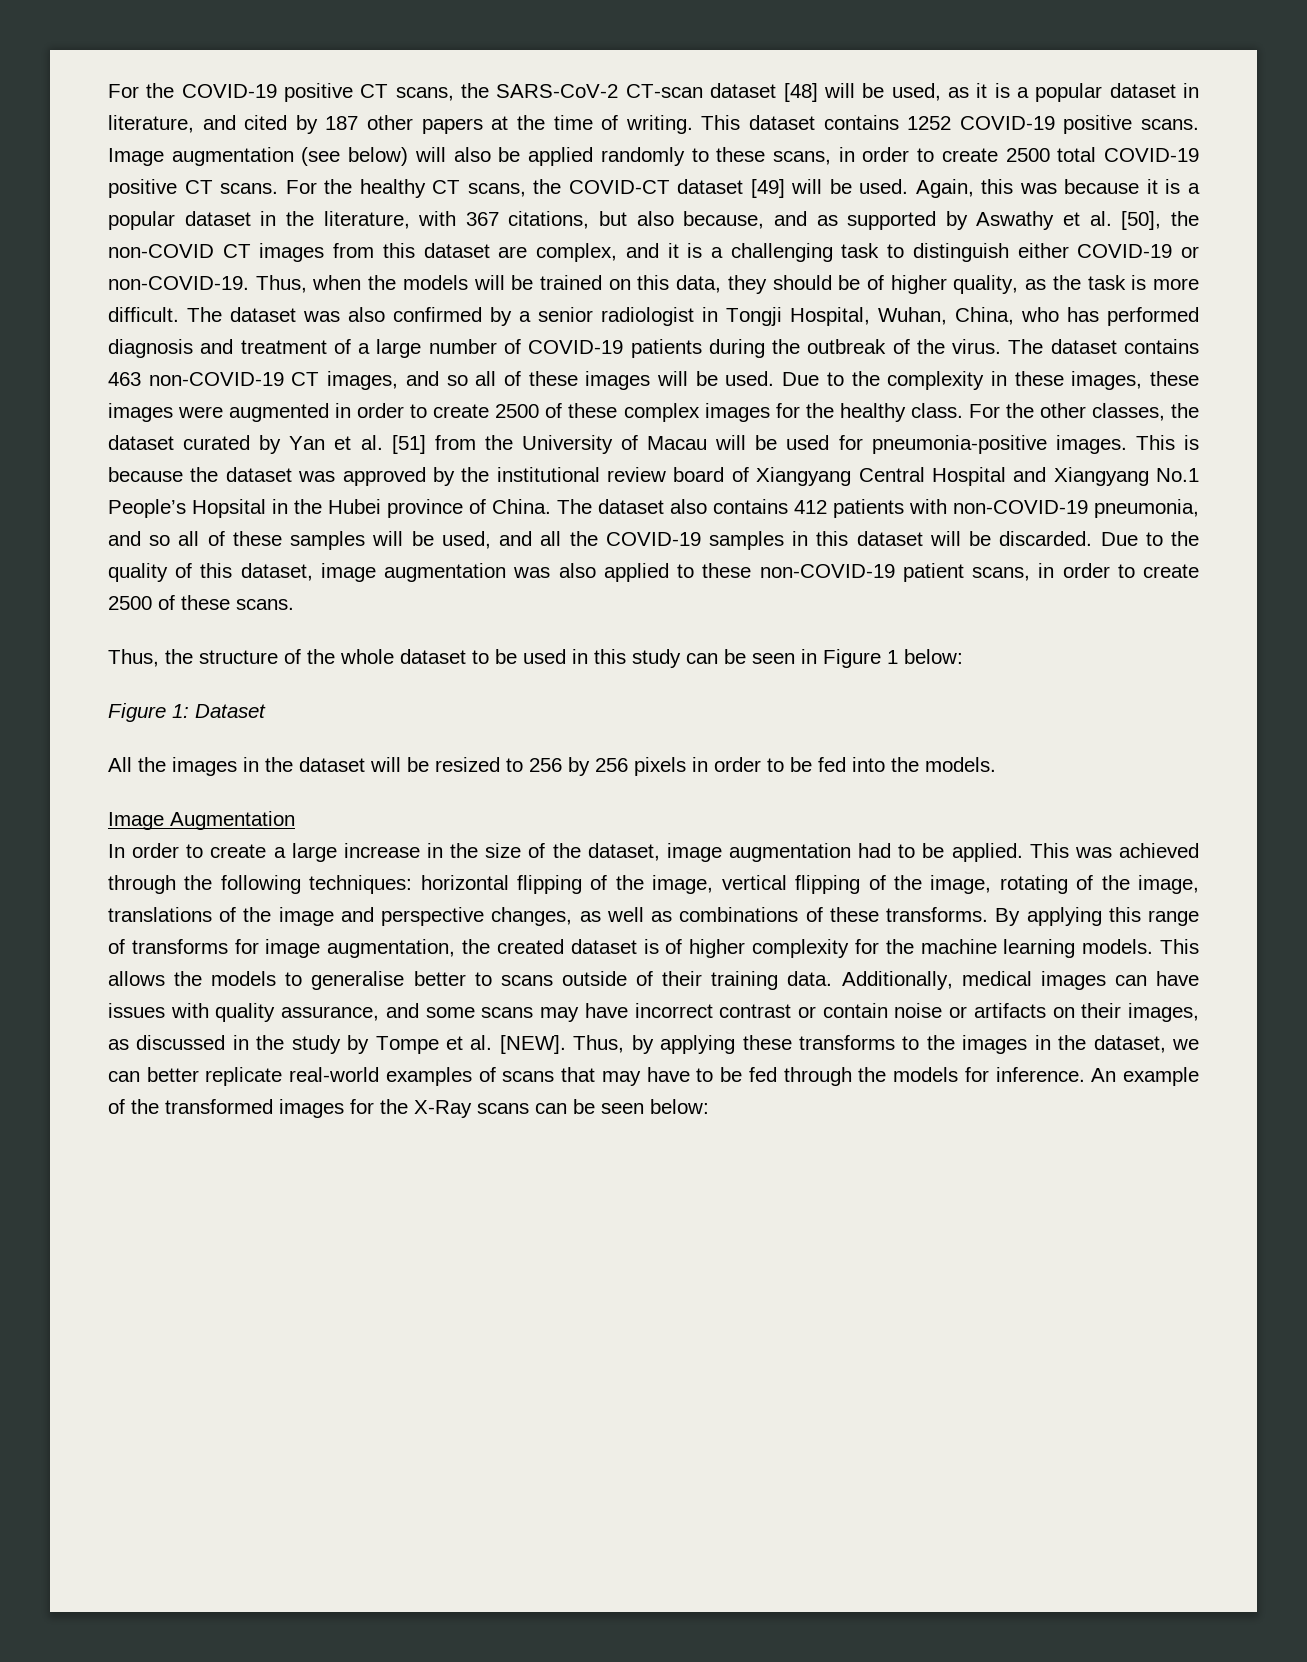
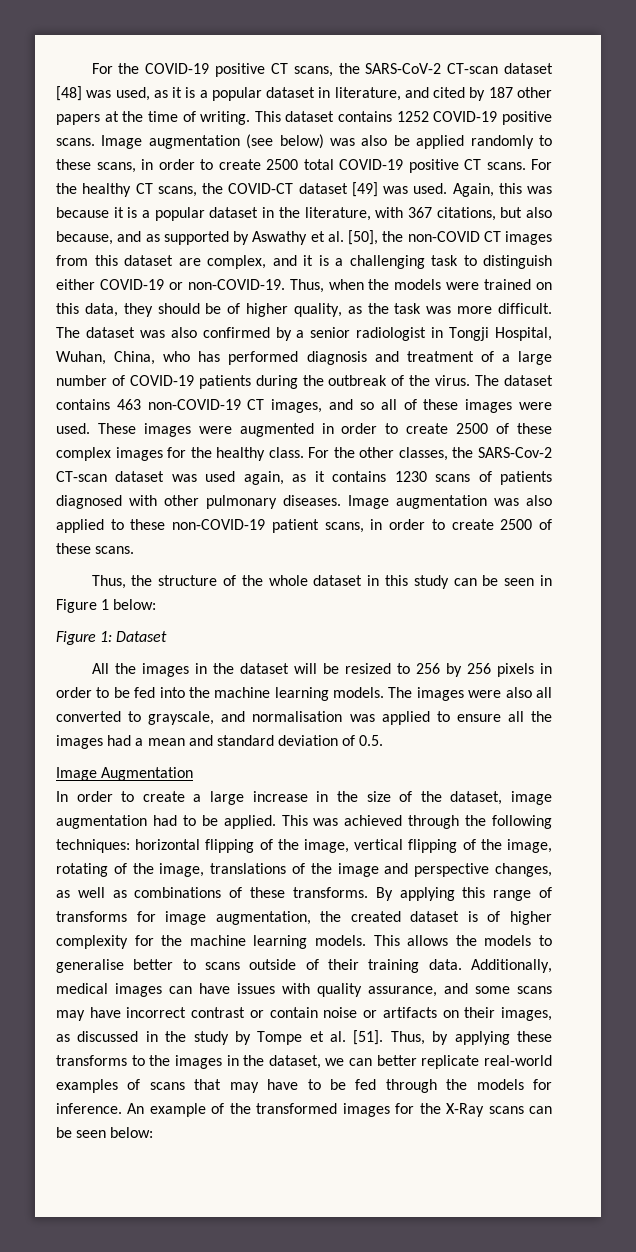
- For the COVID-19 positive CT scans, the SARS-CoV-2 CT-scan dataset [48] will be used, as it is a popular dataset in literature, and cited by 187 other papers at the time of writing.
+ For the COVID-19 positive CT scans, the SARS-CoV-2 CT-scan dataset [48] was used, as it is a popular dataset in literature, and cited by 187 other papers at the time of writing.
- Image augmentation (see below) will also be applied randomly to these scans, in order to create 2500 total COVID-19 positive CT scans.
+ Image augmentation (see below) was also be applied randomly to these scans, in order to create 2500 total COVID-19 positive CT scans.
- For the healthy CT scans, the COVID-CT dataset [49] will be used.
+ For the healthy CT scans, the COVID-CT dataset [49] was used.
- Thus, when the models will be trained on this data, they should be of higher quality, as the task is more difficult.
+ Thus, when the models were trained on this data, they should be of higher quality, as the task was more difficult.
- The dataset contains 463 non-COVID-19 CT images, and so all of these images will be used. Due to the complexity in these images, these images were augmented in order to create 2500 of these complex images for the healthy class.
+ The dataset contains 463 non-COVID-19 CT images, and so all of these images were used. These images were augmented in order to create 2500 of these complex images for the healthy class.
- For the other classes, the dataset curated by Yan et al. [51] from the University of Macau will be used for pneumonia-positive images. This is because the dataset was approved by the institutional review board of Xiangyang Central Hospital and Xiangyang No.1 People’s Hopsital in the Hubei province of China. The dataset also contains 412 patients with non-COVID-19 pneumonia, and so all of these samples will be used, and all the COVID-19 samples in this dataset will be discarded. Due to the quality of this dataset, image augmentation was also applied to these non-COVID-19 patient scans, in order to create 2500 of these scans.
+ For the other classes, the SARS-Cov-2 CT-scan dataset was used again, as it contains 1230 scans of patients diagnosed with other pulmonary diseases. Image augmentation was also applied to these non-COVID-19 patient scans, in order to create 2500 of these scans.
- Thus, the structure of the whole dataset to be used in this study can be seen in Figure 1 below:
+ Thus, the structure of the whole dataset in this study can be seen in Figure 1 below:
- All the images in the dataset will be resized to 256 by 256 pixels in order to be fed into the models.
+ All the images in the dataset will be resized to 256 by 256 pixels in order to be fed into the machine learning models. The images were also all converted to grayscale, and normalisation was applied to ensure all the images had a mean and standard deviation of 0.5.
- Additionally, medical images can have issues with quality assurance, and some scans may have incorrect contrast or contain noise or artifacts on their images, as discussed in the study by Tompe et al. [NEW].
+ Additionally, medical images can have issues with quality assurance, and some scans may have incorrect contrast or contain noise or artifacts on their images, as discussed in the study by Tompe et al. [51].

